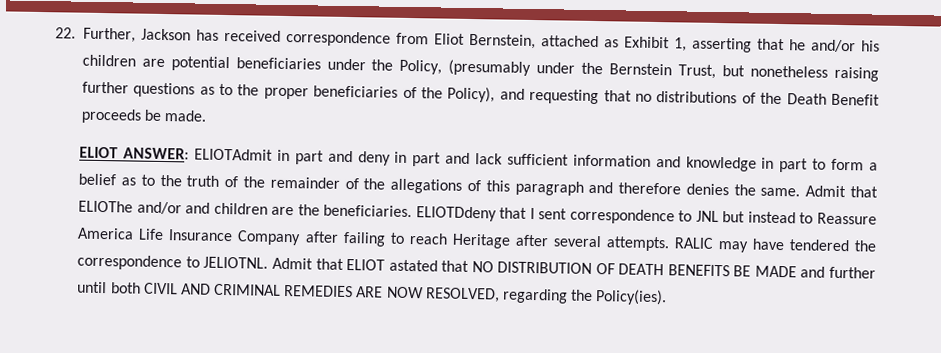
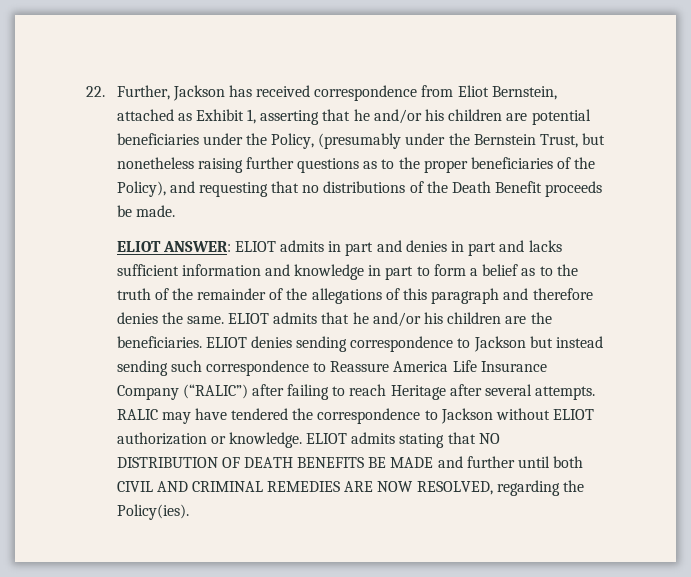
- ELIOT ANSWER: ELIOTAdmit in part and deny in part and lack sufficient information and knowledge in part to form a belief as to the truth of the remainder of the allegations of this paragraph and therefore denies the same.
+ ELIOT ANSWER: ELIOT admits in part and denies in part and lacks sufficient information and knowledge in part to form a belief as to the truth of the remainder of the allegations of this paragraph and therefore denies the same.
- Admit that ELIOThe and/or and children are the beneficiaries. ELIOTDdeny that I sent correspondence to JNL but instead to Reassure America Life Insurance Company after failing to reach Heritage after several attempts.
+ ELIOT admits that he and/or his children are the beneficiaries. ELIOT denies sending correspondence to Jackson but instead sending such correspondence to Reassure America Life Insurance Company (“RALIC”) after failing to reach Heritage after several attempts.
- RALIC may have tendered the correspondence to JELIOTNL. Admit that ELIOT astated that NO DISTRIBUTION OF DEATH BENEFITS BE MADE and further until both CIVIL AND CRIMINAL REMEDIES ARE NOW RESOLVED, regarding the Policy(ies).
+ RALIC may have tendered the correspondence to Jackson without ELIOT authorization or knowledge. ELIOT admits stating that NO DISTRIBUTION OF DEATH BENEFITS BE MADE and further until both CIVIL AND CRIMINAL REMEDIES ARE NOW RESOLVED, regarding the Policy(ies).

